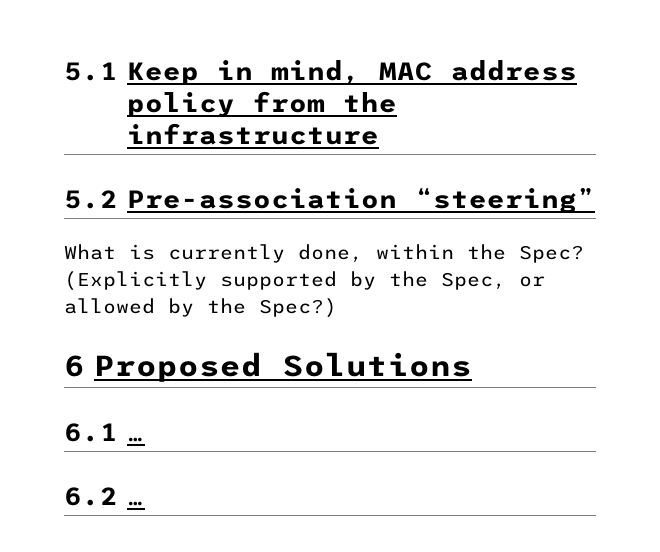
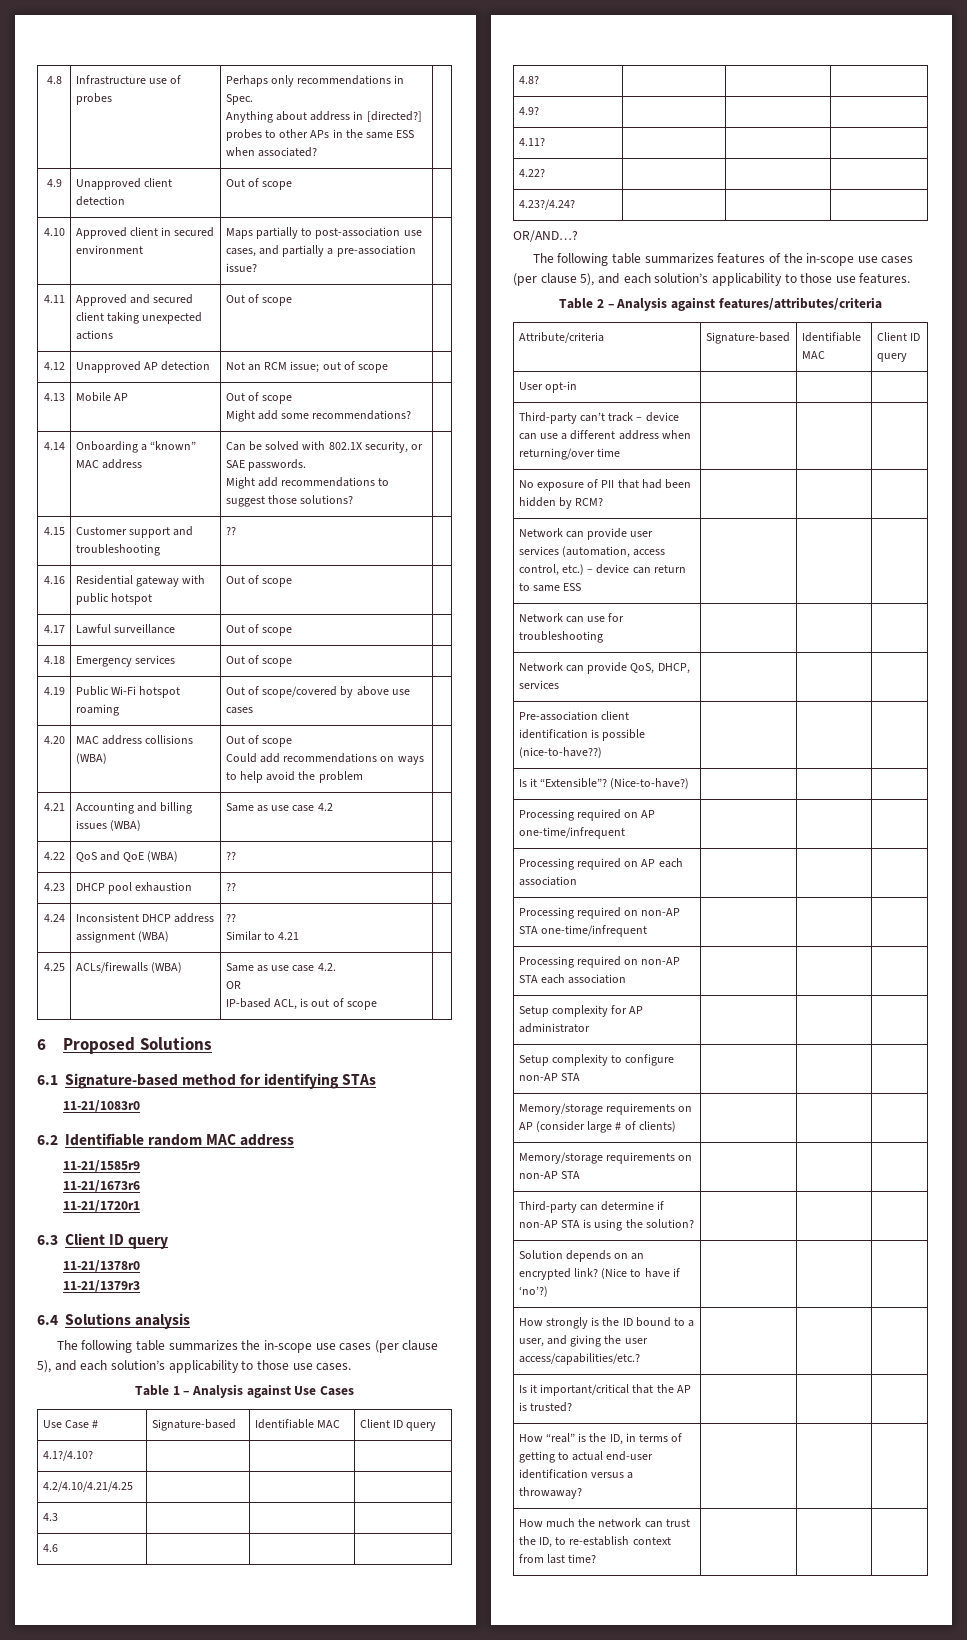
- 5.1 Keep in mind, MAC address policy from the infrastructure
- 5.2 Pre-association “steering”
- What is currently done, within the Spec? (Explicitly supported by the Spec, or allowed by the Spec?)
+ 4.8 | Infrastructure use of probes | Perhaps only recommendations in Spec.
+ Anything about address in [directed?] probes to other APs in the same ESS when associated? |
+ 4.9 | Unapproved client detection | Out of scope |
+ 4.10 | Approved client in secured environment | Maps partially to post-association use cases, and partially a pre-association issue? |
+ 4.11 | Approved and secured client taking unexpected actions | Out of scope |
+ 4.12 | Unapproved AP detection | Not an RCM issue; out of scope |
+ 4.13 | Mobile AP | Out of scope
+ Might add some recommendations? |
+ 4.14 | Onboarding a “known” MAC address | Can be solved with 802.1X security, or SAE passwords.
+ Might add recommendations to suggest those solutions? |
+ 4.15 | Customer support and troubleshooting | ?? |
+ 4.16 | Residential gateway with public hotspot | Out of scope |
+ 4.17 | Lawful surveillance | Out of scope |
+ 4.18 | Emergency services | Out of scope |
+ 4.19 | Public Wi-Fi hotspot roaming | Out of scope/covered by above use cases |
+ 4.20 | MAC address collisions (WBA) | Out of scope
+ Could add recommendations on ways to help avoid the problem |
+ 4.21 | Accounting and billing issues (WBA) | Same as use case 4.2 |
+ 4.22 | QoS and QoE (WBA) | ?? |
+ 4.23 | DHCP pool exhaustion | ?? |
+ 4.24 | Inconsistent DHCP address assignment (WBA) | ??
+ Similar to 4.21 |
+ 4.25 | ACLs/firewalls (WBA) | Same as use case 4.2.
+ OR
+ IP-based ACL, is out of scope |
  6 Proposed Solutions
- 6.1 …
- 6.2 …
+ 6.1 Signature-based method for identifying STAs
+ 11-21/1083r0
+ 6.2 Identifiable random MAC address
+ 11-21/1585r9
+ 11-21/1673r6
+ 11-21/1720r1
+ 6.3 Client ID query
+ 11-21/1378r0
+ 11-21/1379r3
+ 6.4 Solutions analysis
+ The following table summarizes the in-scope use cases (per clause 5), and each solution’s applicability to those use cases.
+ Table 1 – Analysis against Use Cases
+ Use Case # | Signature-based | Identifiable MAC | Client ID query
+ 4.1?/4.10? | | |
+ 4.2/4.10/4.21/4.25 | | |
+ 4.3 | | |
+ 4.6 | | |
+ 4.8? | | |
+ 4.9? | | |
+ 4.11? | | |
+ 4.22? | | |
+ 4.23?/4.24? | | |
+ OR/AND…?
+ The following table summarizes features of the in-scope use cases (per clause 5), and each solution’s applicability to those use features.
+ Table 2 – Analysis against features/attributes/criteria
+ Attribute/criteria | Signature-based | Identifiable MAC | Client ID query
+ User opt-in | | |
+ Third-party can’t track – device can use a different address when returning/over time | | |
+ No exposure of PII that had been hidden by RCM? | | |
+ Network can provide user services (automation, access control, etc.) – device can return to same ESS | | |
+ Network can use for troubleshooting | | |
+ Network can provide QoS, DHCP, services | | |
+ Pre-association client identification is possible (nice-to-have??) | | |
+ Is it “Extensible”? (Nice-to-have?) | | |
+ Processing required on AP one-time/infrequent | | |
+ Processing required on AP each association | | |
+ Processing required on non-AP STA one-time/infrequent | | |
+ Processing required on non-AP STA each association | | |
+ Setup complexity for AP administrator | | |
+ Setup complexity to configure non-AP STA | | |
+ Memory/storage requirements on AP (consider large # of clients) | | |
+ Memory/storage requirements on non-AP STA | | |
+ Third-party can determine if non-AP STA is using the solution? | | |
+ Solution depends on an encrypted link? (Nice to have if ‘no’?) | | |
+ How strongly is the ID bound to a user, and giving the user access/capabilities/etc.? | | |
+ Is it important/critical that the AP is trusted? | | |
+ How “real” is the ID, in terms of getting to actual end-user identification versus a throwaway? | | |
+ How much the network can trust the ID, to re-establish context from last time? | | |

